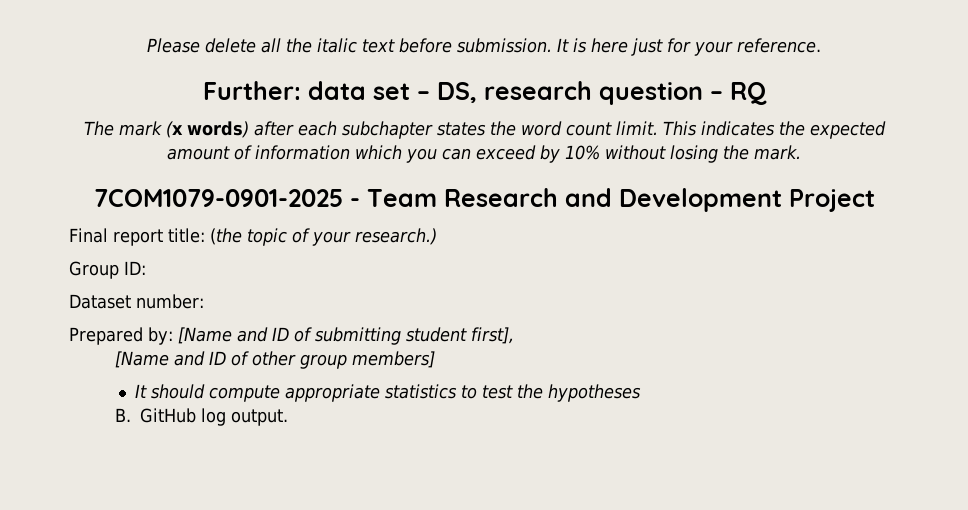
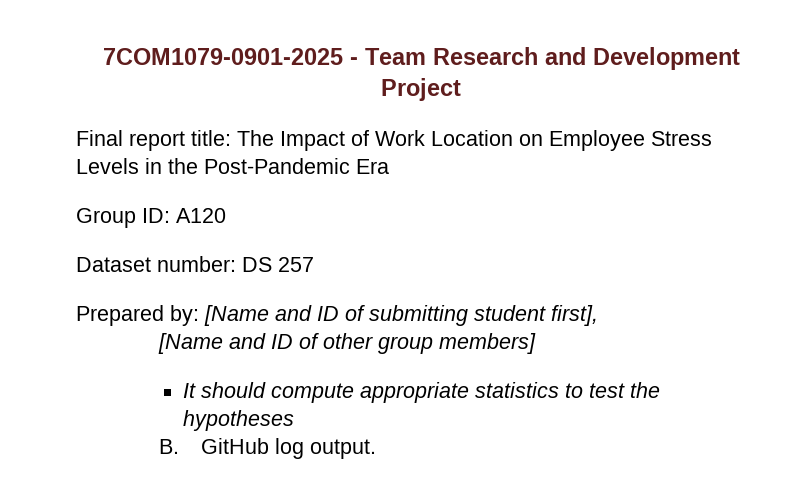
- Please delete all the italic text before submission. It is here just for your reference.
- Further: data set – DS, research question – RQ
- The mark (x words) after each subchapter states the word count limit. This indicates the expected amount of information which you can exceed by 10% without losing the mark.
- Final report title: (the topic of your research.)
+ Final report title: The Impact of Work Location on Employee Stress Levels in the Post-Pandemic Era
- Group ID:
+ Group ID: A120
- Dataset number:
+ Dataset number: DS 257

